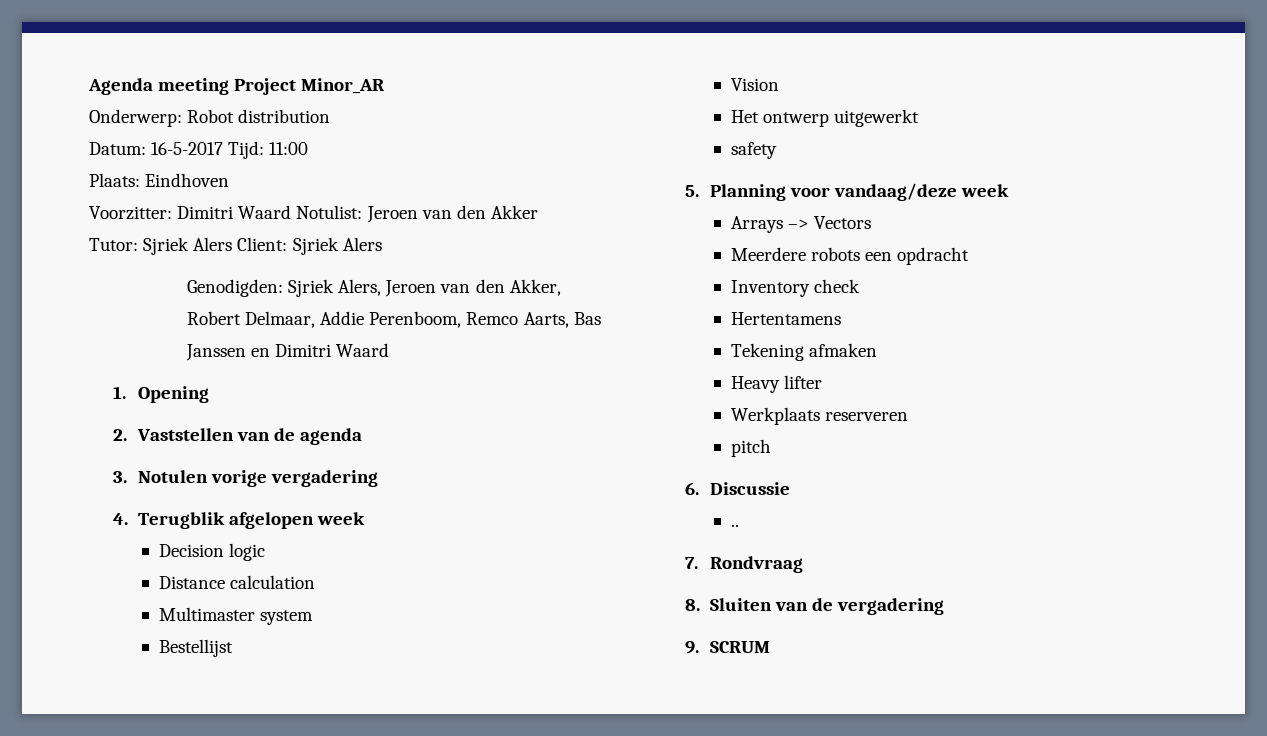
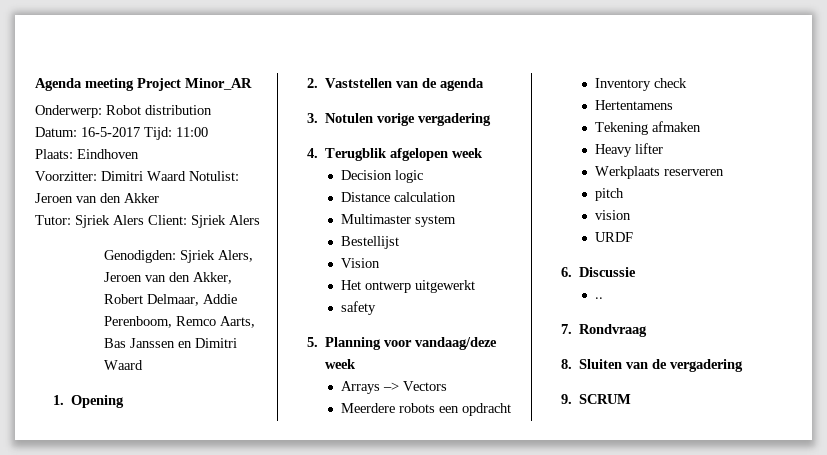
+ vision
+ URDF

